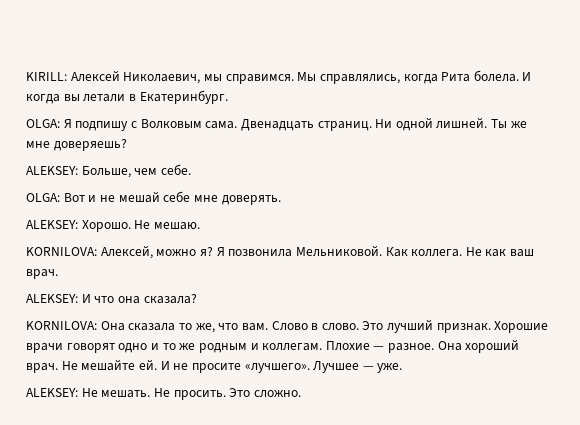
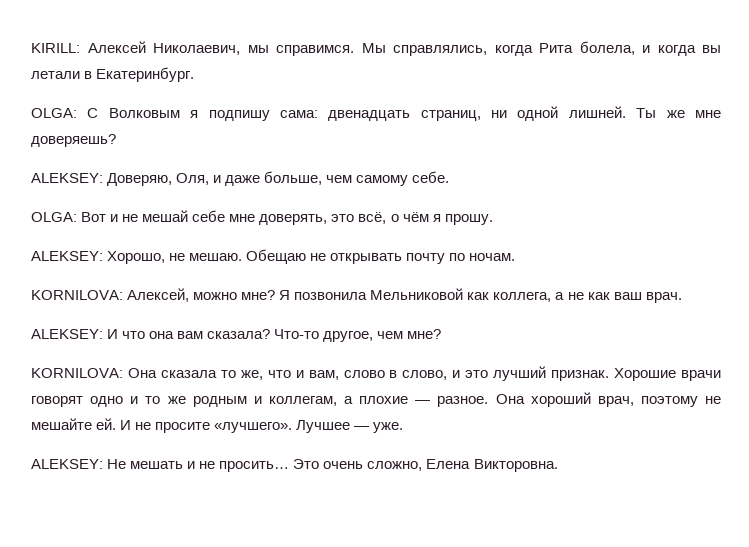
- Мы справлялись, когда Рита болела. И когда вы летали в Екатеринбург.
+ Мы справлялись, когда Рита болела, и когда вы летали в Екатеринбург.
- OLGA: Я подпишу с Волковым сама. Двенадцать страниц. Ни одной лишней.
+ OLGA: С Волковым я подпишу сама: двенадцать страниц, ни одной лишней.
- ALEKSEY: Больше, чем себе.
+ ALEKSEY: Доверяю, Оля, и даже больше, чем самому себе.
- OLGA: Вот и не мешай себе мне доверять.
- ALEKSEY: Хорошо. Не мешаю.
+ OLGA: Вот и не мешай себе мне доверять, это всё, о чём я прошу.
+ ALEKSEY: Хорошо, не мешаю. Обещаю не открывать почту по ночам.
- KORNILOVA: Алексей, можно я?
+ KORNILOVA: Алексей, можно мне?
- Я позвонила Мельниковой. Как коллега. Не как ваш врач.
+ Я позвонила Мельниковой как коллега, а не как ваш врач.
- ALEKSEY: И что она сказала?
+ ALEKSEY: И что она вам сказала? Что-то другое, чем мне?
- KORNILOVA: Она сказала то же, что вам. Слово в слово. Это лучший признак.
+ KORNILOVA: Она сказала то же, что и вам, слово в слово, и это лучший признак.
- Хорошие врачи говорят одно и то же родным и коллегам. Плохие — разное.
+ Хорошие врачи говорят одно и то же родным и коллегам, а плохие — разное.
- Она хороший врач. Не мешайте ей.
+ Она хороший врач, поэтому не мешайте ей.
- ALEKSEY: Не мешать. Не просить. Это сложно.
+ ALEKSEY: Не мешать и не просить… Это очень сложно, Елена Викторовна.

